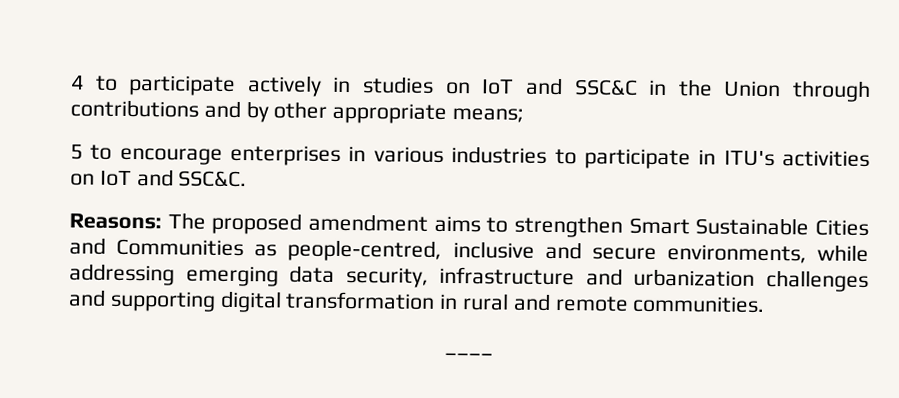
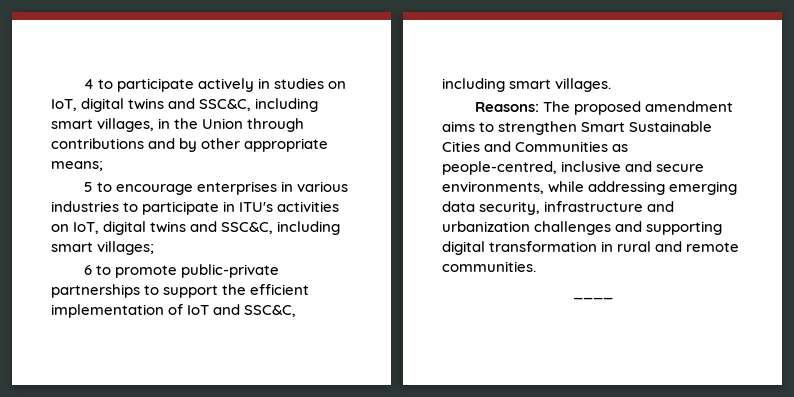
- 4 to participate actively in studies on IoT and SSC&C in the Union through contributions and by other appropriate means;
+ 4 to participate actively in studies on IoT, digital twins and SSC&C, including smart villages, in the Union through contributions and by other appropriate means;
- 5 to encourage enterprises in various industries to participate in ITU's activities on IoT and SSC&C.
+ 5 to encourage enterprises in various industries to participate in ITU's activities on IoT, digital twins and SSC&C, including smart villages;
+ 6 to promote public-private partnerships to support the efficient implementation of IoT and SSC&C, including smart villages.

